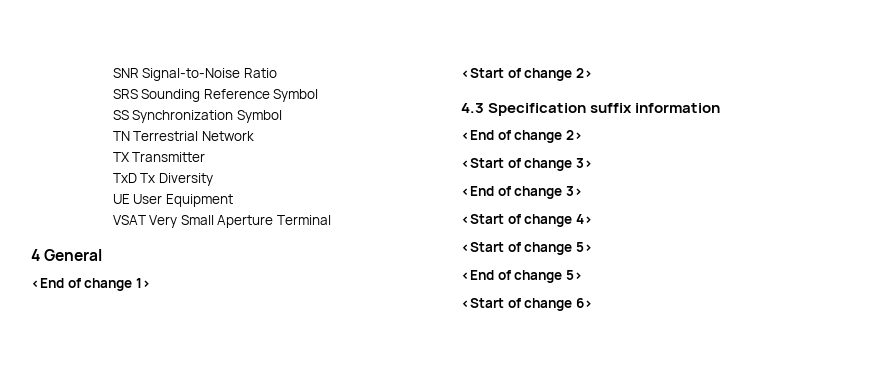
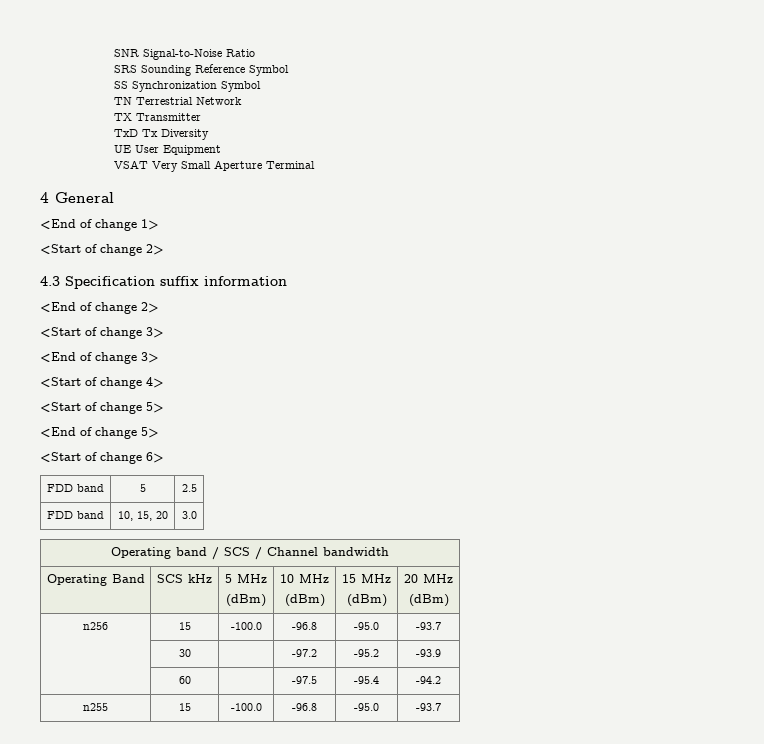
+ FDD band | 5 | 2.5
+ FDD band | 10, 15, 20 | 3.0
+ Operating band / SCS / Channel bandwidth
+ Operating Band | SCS kHz | 5 MHz
+ (dBm) | 10 MHz
+ (dBm) | 15 MHz
+ (dBm) | 20 MHz
+ (dBm)
+ n256 | 15 | -100.0 | -96.8 | -95.0 | -93.7
+ | 30 | | -97.2 | -95.2 | -93.9
+ | 60 | | -97.5 | -95.4 | -94.2
+ n255 | 15 | -100.0 | -96.8 | -95.0 | -93.7

